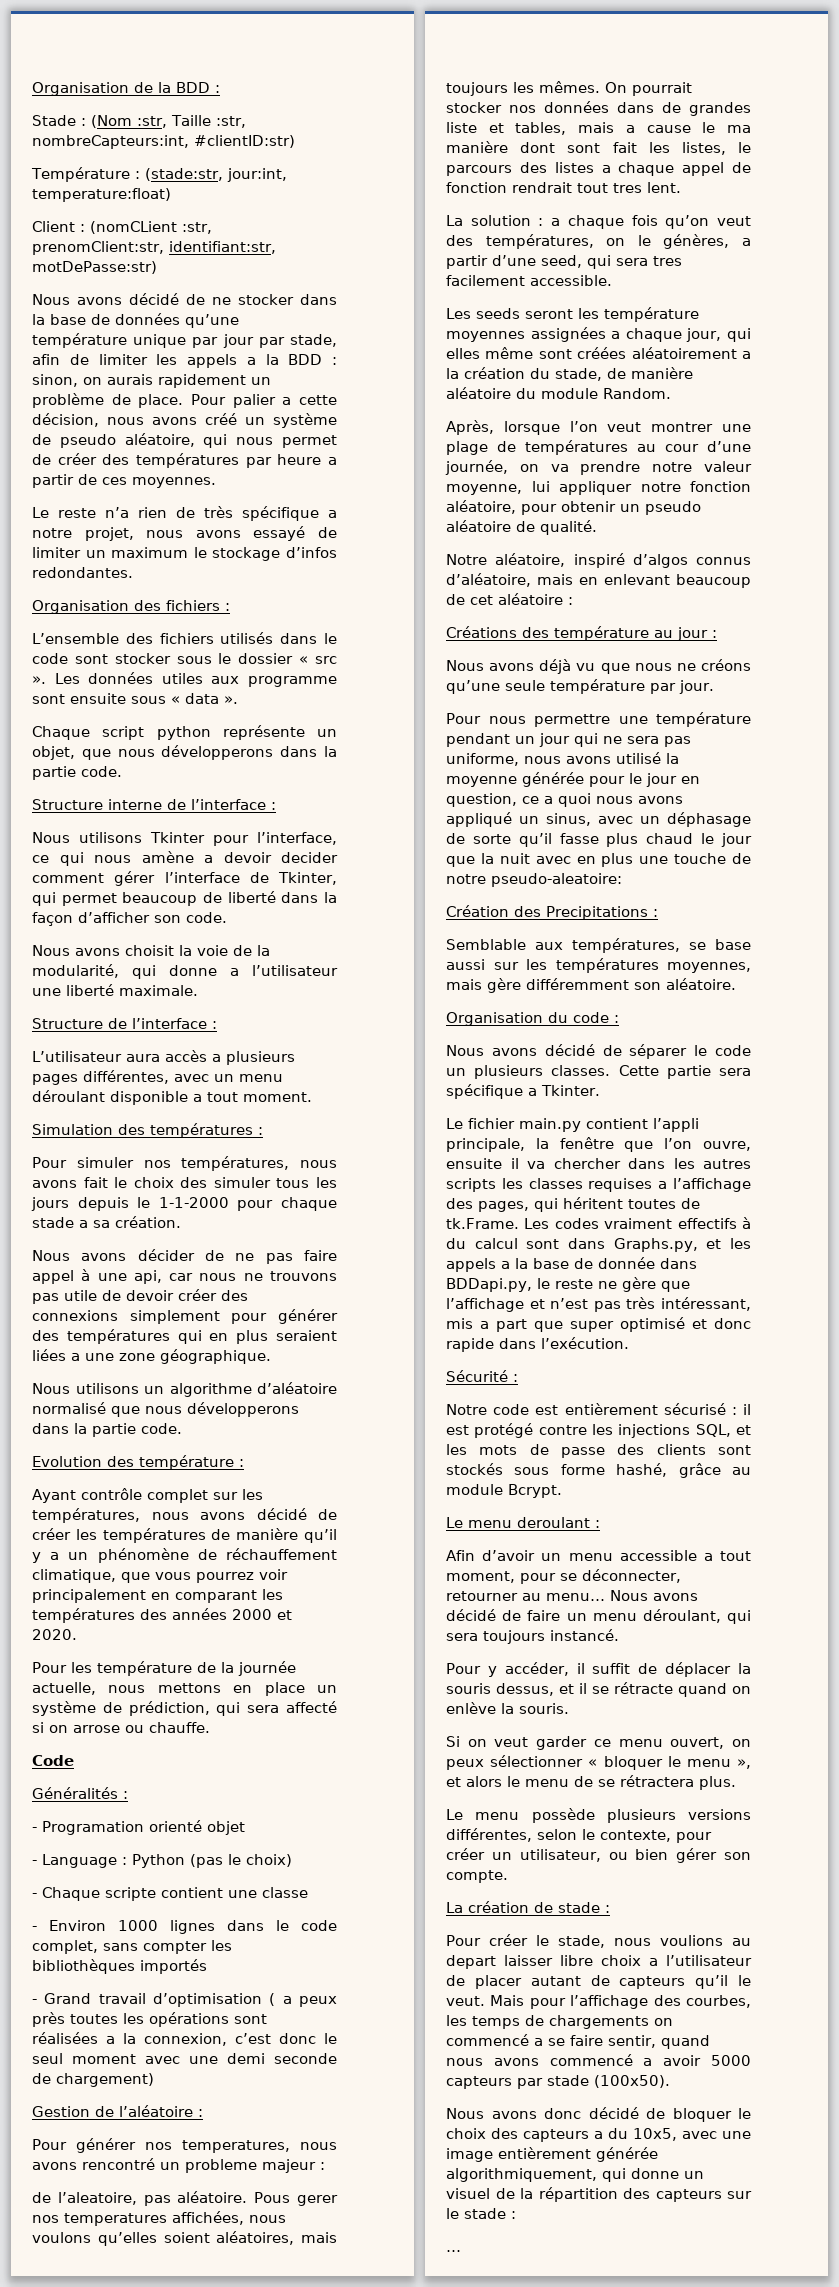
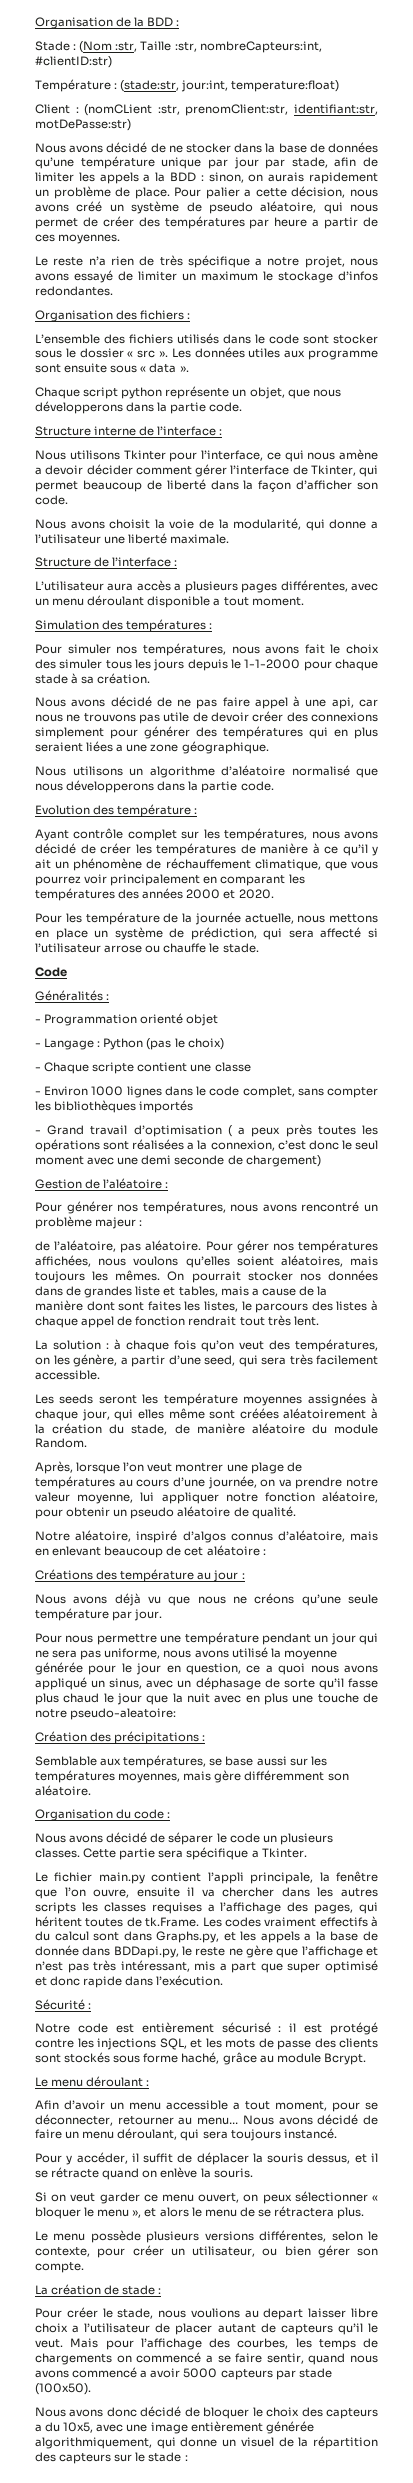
- Nous utilisons Tkinter pour l’interface, ce qui nous amène a devoir decider comment gérer l’interface de Tkinter, qui permet beaucoup de liberté dans la façon d’afficher son code.
+ Nous utilisons Tkinter pour l’interface, ce qui nous amène a devoir décider comment gérer l’interface de Tkinter, qui permet beaucoup de liberté dans la façon d’afficher son code.
- Pour simuler nos températures, nous avons fait le choix des simuler tous les jours depuis le 1-1-2000 pour chaque stade a sa création.
+ Pour simuler nos températures, nous avons fait le choix des simuler tous les jours depuis le 1-1-2000 pour chaque stade à sa création.
- Nous avons décider de ne pas faire appel à une api, car nous ne trouvons pas utile de devoir créer des connexions simplement pour générer des températures qui en plus seraient liées a une zone géographique.
+ Nous avons décidé de ne pas faire appel à une api, car nous ne trouvons pas utile de devoir créer des connexions simplement pour générer des températures qui en plus seraient liées a une zone géographique.
- Ayant contrôle complet sur les températures, nous avons décidé de créer les températures de manière qu’il y a un phénomène de réchauffement climatique, que vous pourrez voir principalement en comparant les températures des années 2000 et 2020.
+ Ayant contrôle complet sur les températures, nous avons décidé de créer les températures de manière à ce qu’il y ait un phénomène de réchauffement climatique, que vous pourrez voir principalement en comparant les températures des années 2000 et 2020.
- Pour les température de la journée actuelle, nous mettons en place un système de prédiction, qui sera affecté si on arrose ou chauffe.
+ Pour les température de la journée actuelle, nous mettons en place un système de prédiction, qui sera affecté si l’utilisateur arrose ou chauffe le stade.
- - Programation orienté objet
+ - Programmation orienté objet
- - Language : Python (pas le choix)
+ - Langage : Python (pas le choix)
- Pour générer nos temperatures, nous avons rencontré un probleme majeur :
+ Pour générer nos températures, nous avons rencontré un problème majeur :
- de l’aleatoire, pas aléatoire.
+ de l’aléatoire, pas aléatoire.
- Pous gerer nos temperatures affichées, nous voulons qu’elles soient aléatoires, mais toujours les mêmes.
+ Pour gérer nos températures affichées, nous voulons qu’elles soient aléatoires, mais toujours les mêmes.
- On pourrait stocker nos données dans de grandes liste et tables, mais a cause le ma manière dont sont fait les listes, le parcours des listes a chaque appel de fonction rendrait tout tres lent.
+ On pourrait stocker nos données dans de grandes liste et tables, mais a cause de la manière dont sont faites les listes, le parcours des listes à chaque appel de fonction rendrait tout très lent.
- La solution : a chaque fois qu’on veut des températures, on le génères, a partir d’une seed, qui sera tres facilement accessible.
+ La solution : à chaque fois qu’on veut des températures, on les génère, a partir d’une seed, qui sera très facilement accessible.
- Les seeds seront les température moyennes assignées a chaque jour, qui elles même sont créées aléatoirement a la création du stade, de manière aléatoire du module Random.
+ Les seeds seront les température moyennes assignées à chaque jour, qui elles même sont créées aléatoirement à la création du stade, de manière aléatoire du module Random.
- Après, lorsque l’on veut montrer une plage de températures au cour d’une journée, on va prendre notre valeur moyenne, lui appliquer notre fonction aléatoire, pour obtenir un pseudo aléatoire de qualité.
+ Après, lorsque l’on veut montrer une plage de températures au cours d’une journée, on va prendre notre valeur moyenne, lui appliquer notre fonction aléatoire, pour obtenir un pseudo aléatoire de qualité.
- Création des Precipitations :
+ Création des précipitations :
- Notre code est entièrement sécurisé : il est protégé contre les injections SQL, et les mots de passe des clients sont stockés sous forme hashé, grâce au module Bcrypt.
+ Notre code est entièrement sécurisé : il est protégé contre les injections SQL, et les mots de passe des clients sont stockés sous forme haché, grâce au module Bcrypt.
- Le menu deroulant :
+ Le menu déroulant :
- …

